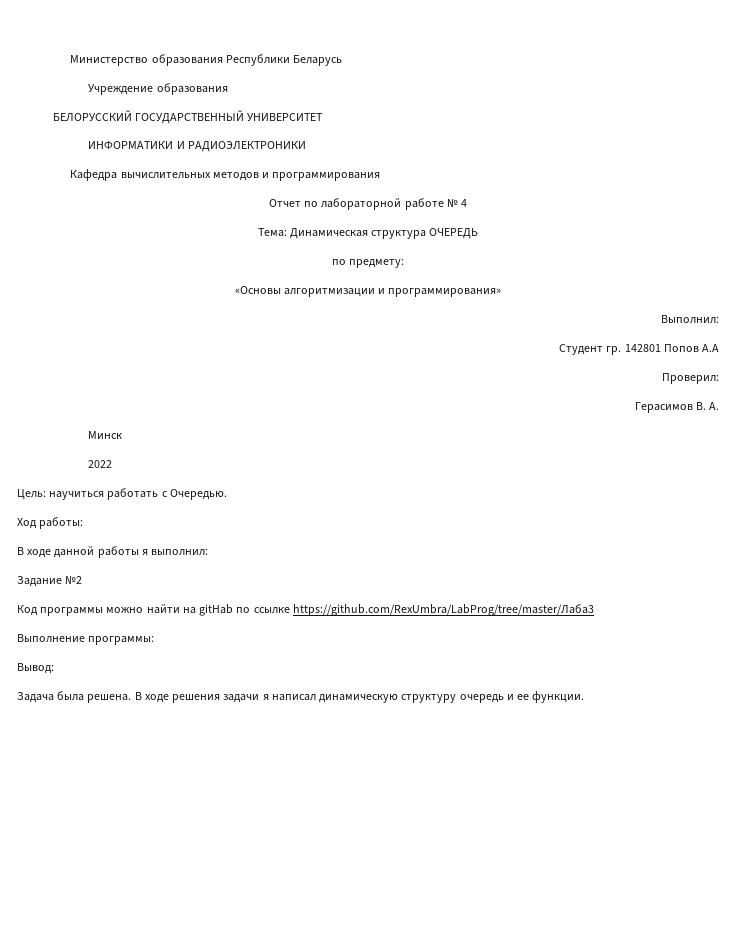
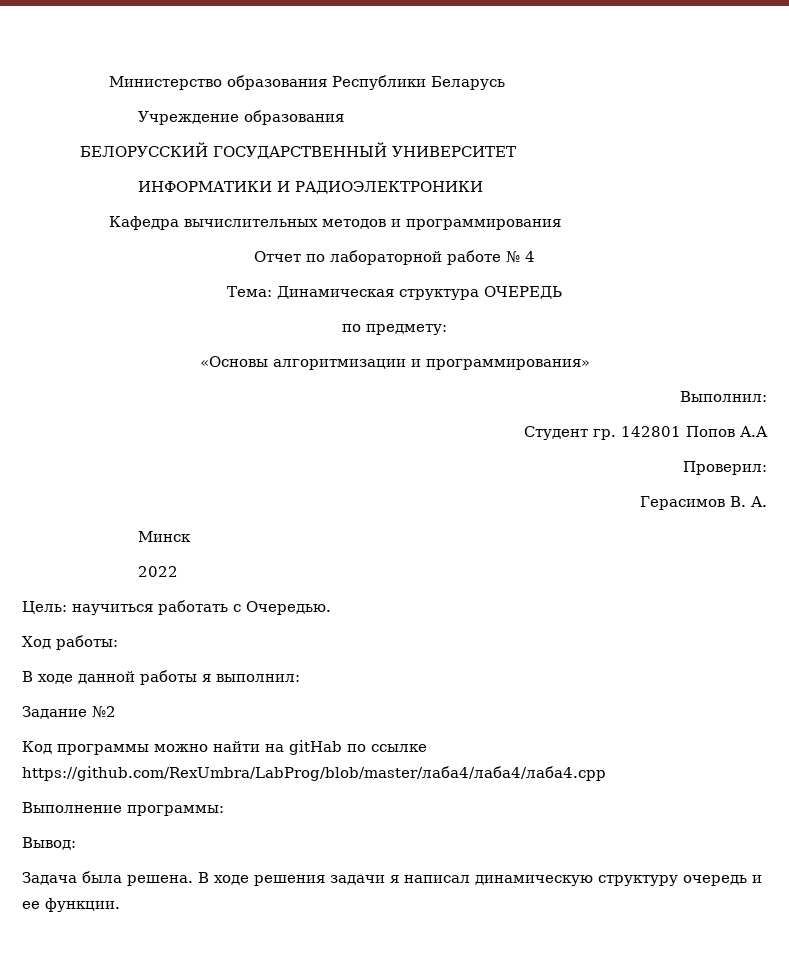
- Код программы можно найти на gitHab по ссылке https://github.com/RexUmbra/LabProg/tree/master/Лаба3
+ Код программы можно найти на gitHab по ссылке https://github.com/RexUmbra/LabProg/blob/master/лаба4/лаба4/лаба4.cpp

